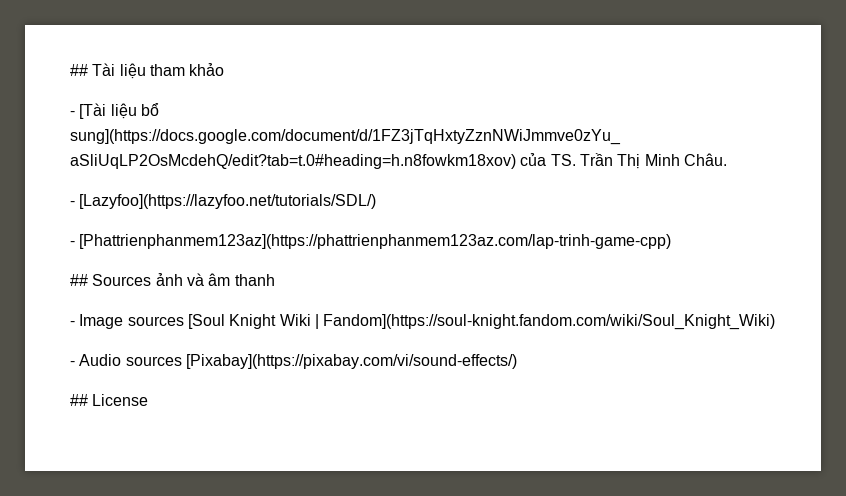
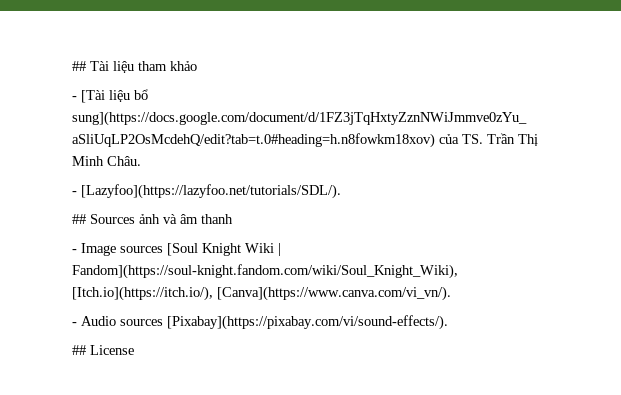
- - [Lazyfoo](https://lazyfoo.net/tutorials/SDL/)
- - [Phattrienphanmem123az](https://phattrienphanmem123az.com/lap-trinh-game-cpp)
+ - [Lazyfoo](https://lazyfoo.net/tutorials/SDL/).
- - Image sources [Soul Knight Wiki | Fandom](https://soul-knight.fandom.com/wiki/Soul_Knight_Wiki)
+ - Image sources [Soul Knight Wiki | Fandom](https://soul-knight.fandom.com/wiki/Soul_Knight_Wiki), [Itch.io](https://itch.io/), [Canva](https://www.canva.com/vi_vn/).
- - Audio sources [Pixabay](https://pixabay.com/vi/sound-effects/)
+ - Audio sources [Pixabay](https://pixabay.com/vi/sound-effects/).

